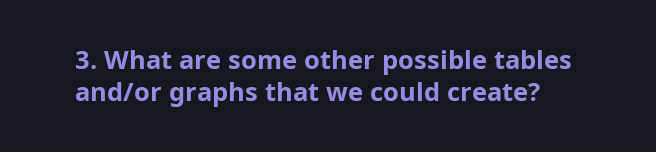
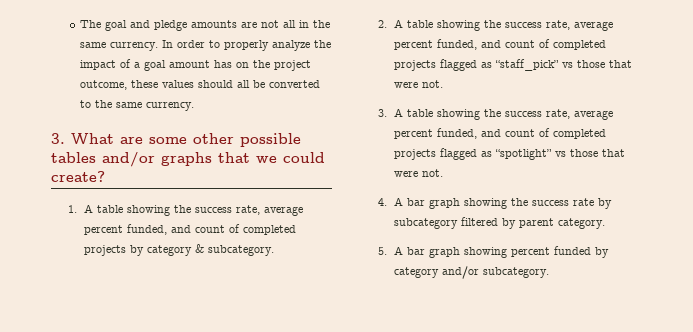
+ The goal and pledge amounts are not all in the same currency. In order to properly analyze the impact of a goal amount has on the project outcome, these values should all be converted to the same currency.
+ 1. A table showing the success rate, average percent funded, and count of completed projects by category & subcategory.
+ 2. A table showing the success rate, average percent funded, and count of completed projects flagged as “staff_pick” vs those that were not.
+ 3. A table showing the success rate, average percent funded, and count of completed projects flagged as “spotlight” vs those that were not.
+ 4. A bar graph showing the success rate by subcategory filtered by parent category.
+ 5. A bar graph showing percent funded by category and/or subcategory.

